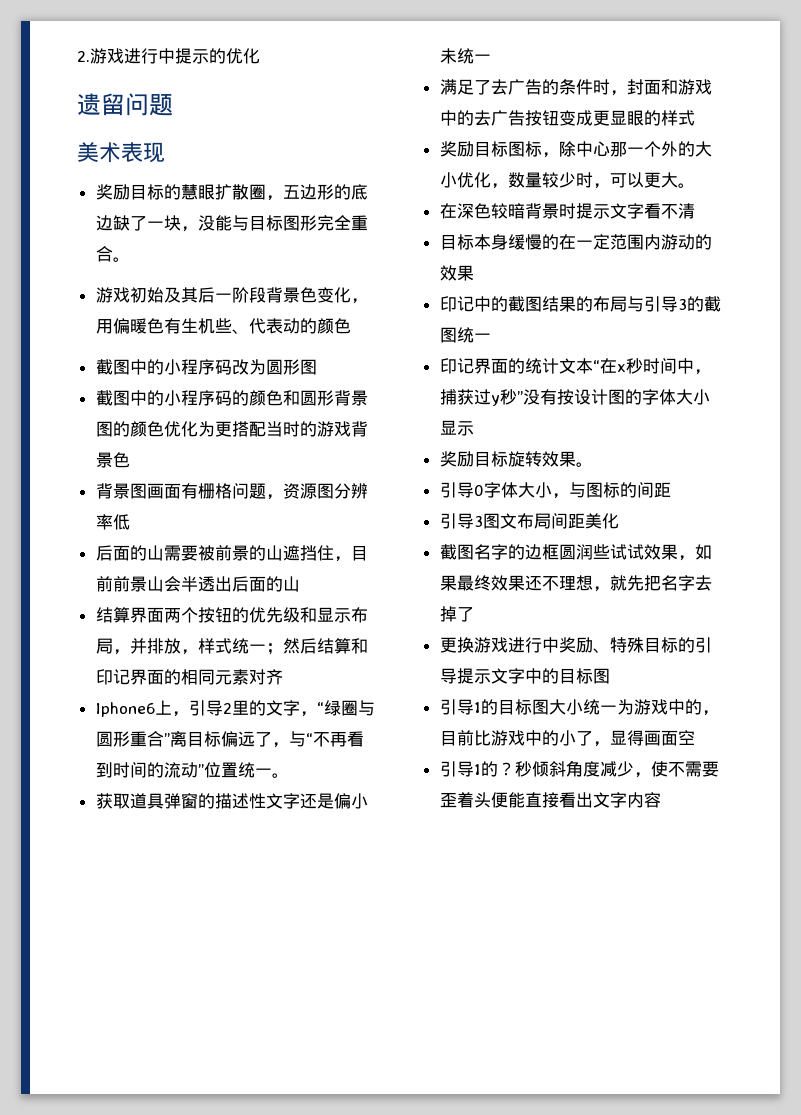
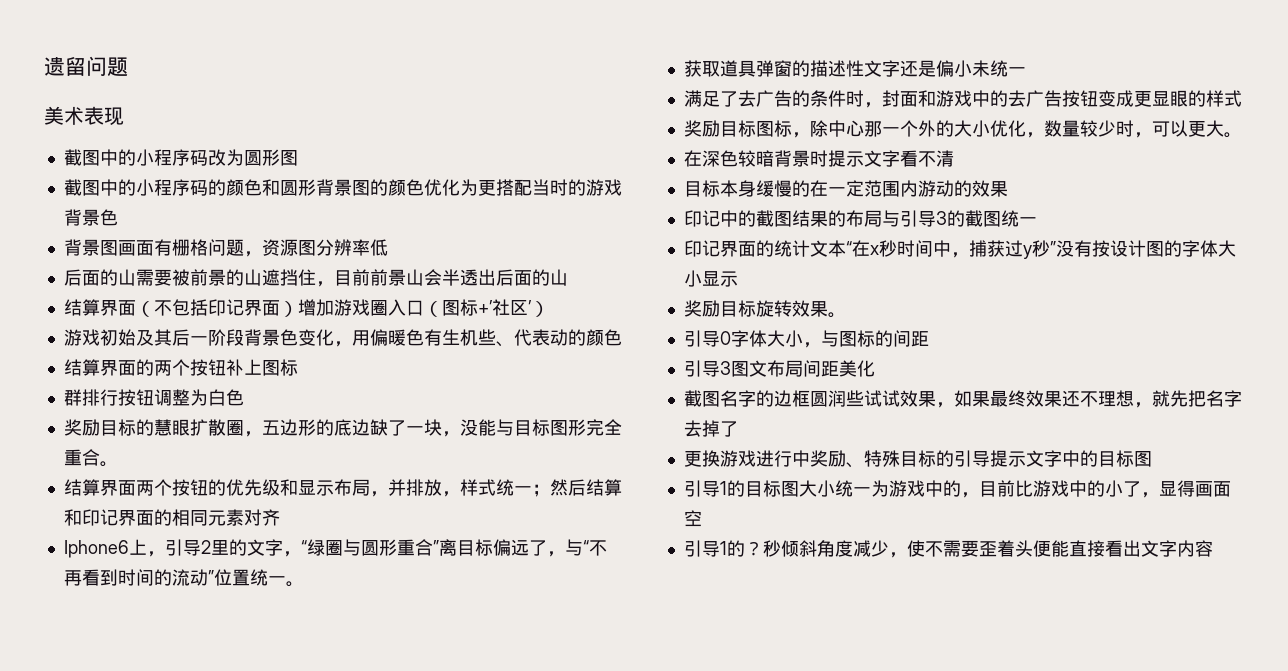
- 2.游戏进行中提示的优化
  遗留问题
  美术表现
- 奖励目标的慧眼扩散圈，五边形的底边缺了一块，没能与目标图形完全重合。
- 游戏初始及其后一阶段背景色变化，用偏暖色有生机些、代表动的颜色
+ 结算界面（不包括印记界面）增加游戏圈入口（图标+’社区’）
+ 游戏初始及其后一阶段背景色变化，用偏暖色有生机些、代表动的颜色
+ 结算界面的两个按钮补上图标
+ 群排行按钮调整为白色
+ 奖励目标的慧眼扩散圈，五边形的底边缺了一块，没能与目标图形完全重合。

